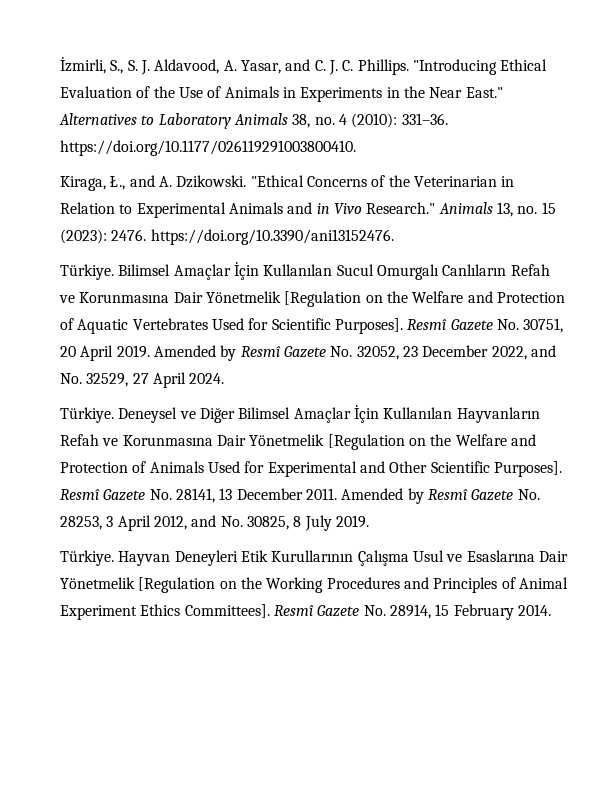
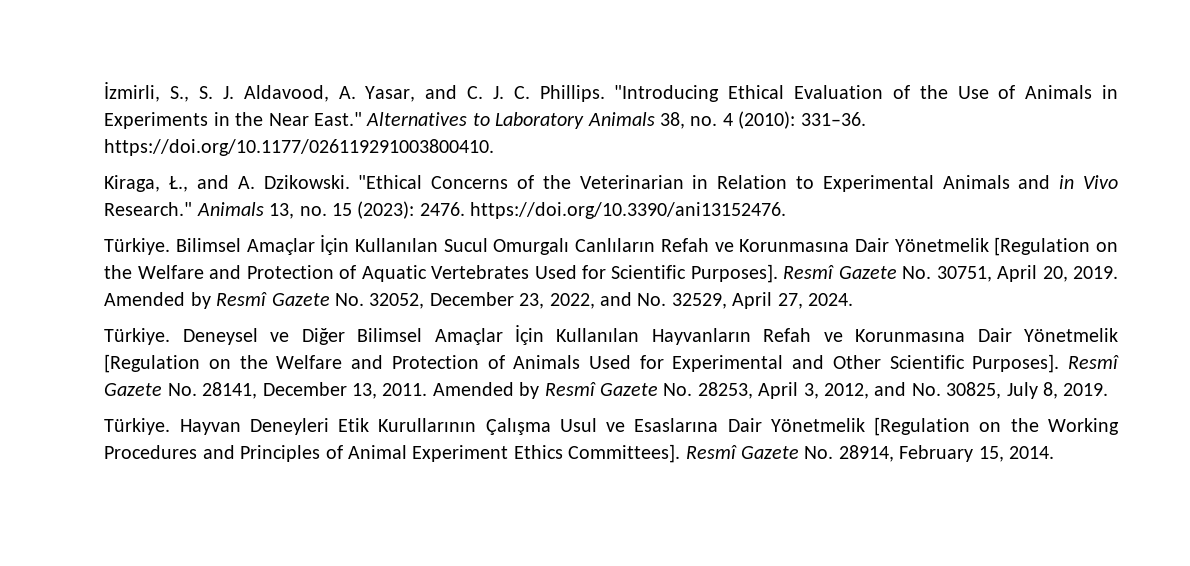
- Resmî Gazete No. 30751, 20 April 2019.
+ Resmî Gazete No. 30751, April 20, 2019.
- Amended by Resmî Gazete No. 32052, 23 December 2022, and No. 32529, 27 April 2024.
+ Amended by Resmî Gazete No. 32052, December 23, 2022, and No. 32529, April 27, 2024.
- Resmî Gazete No. 28141, 13 December 2011.
+ Resmî Gazete No. 28141, December 13, 2011.
- Amended by Resmî Gazete No. 28253, 3 April 2012, and No. 30825, 8 July 2019.
+ Amended by Resmî Gazete No. 28253, April 3, 2012, and No. 30825, July 8, 2019.
- Resmî Gazete No. 28914, 15 February 2014.
+ Resmî Gazete No. 28914, February 15, 2014.

